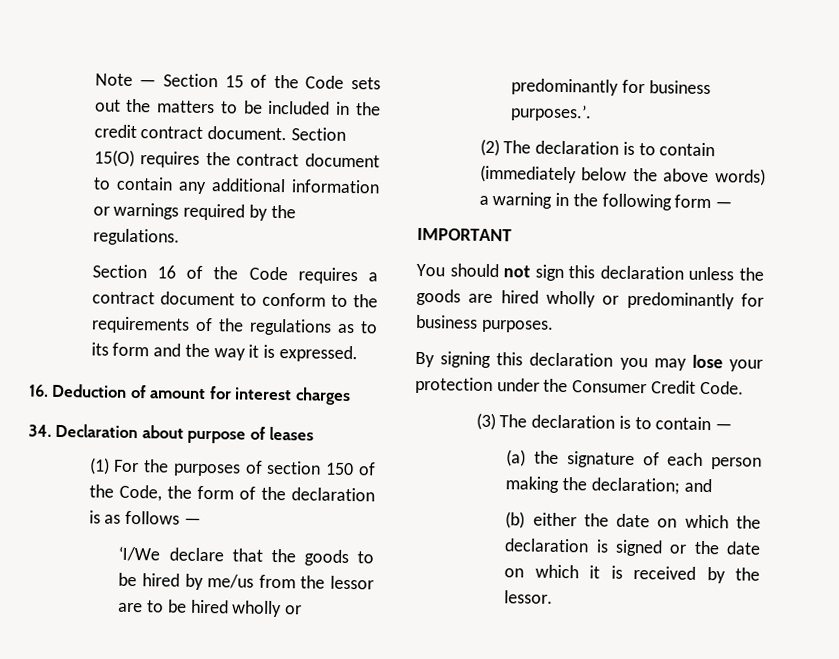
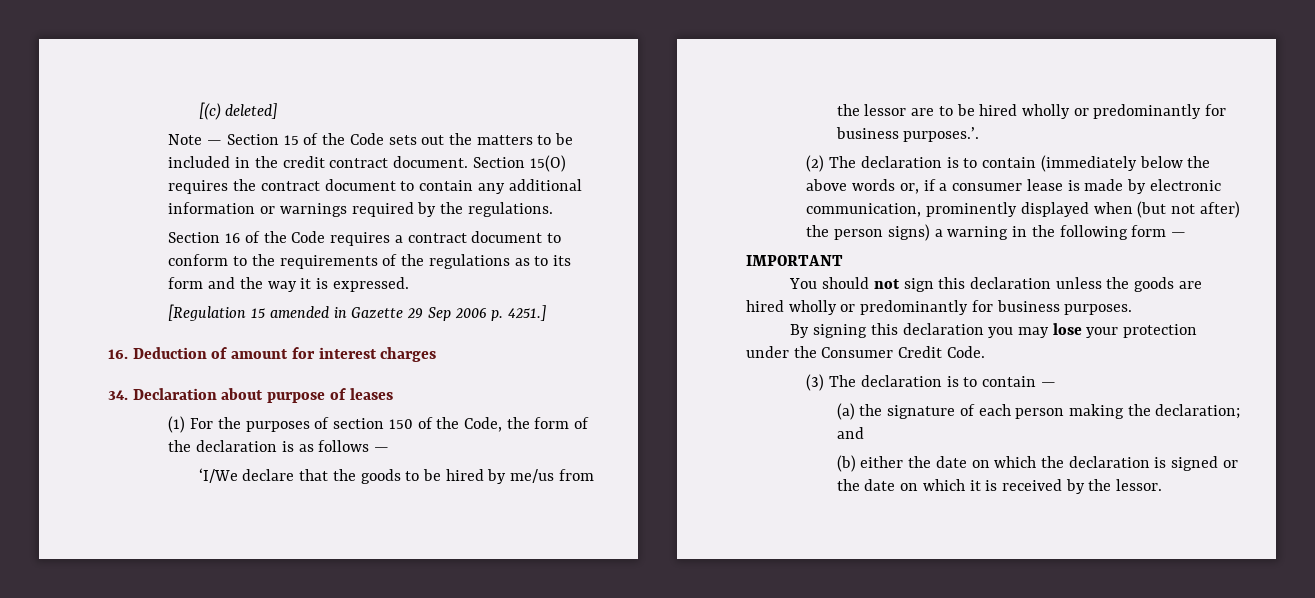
+ [(c) deleted]
+ [Regulation 15 amended in Gazette 29 Sep 2006 p. 4251.]
- (2) The declaration is to contain (immediately below the above words) a warning in the following form —
+ (2) The declaration is to contain (immediately below the above words or, if a consumer lease is made by electronic communication, prominently displayed when (but not after) the person signs) a warning in the following form —

